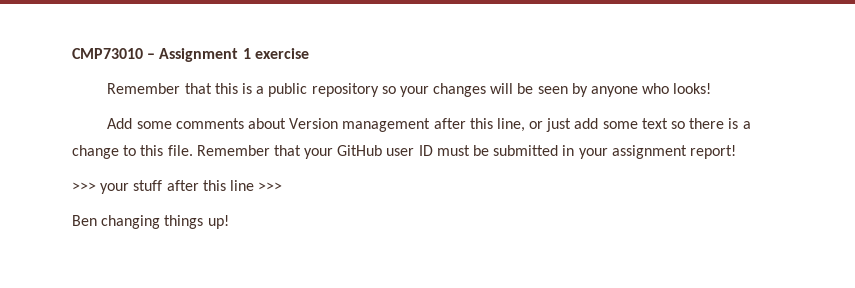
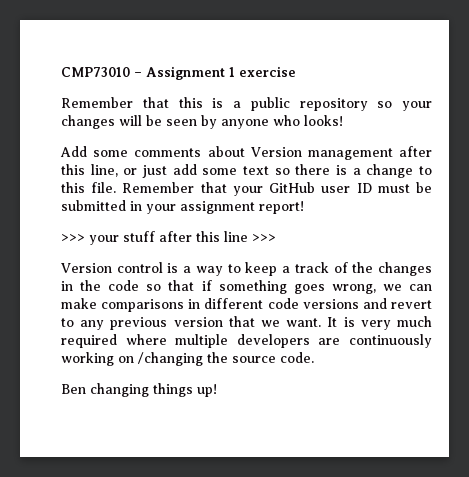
+ Version control is a way to keep a track of the changes in the code so that if something goes wrong, we can make comparisons in different code versions and revert to any previous version that we want. It is very much required where multiple developers are continuously working on /changing the source code.

